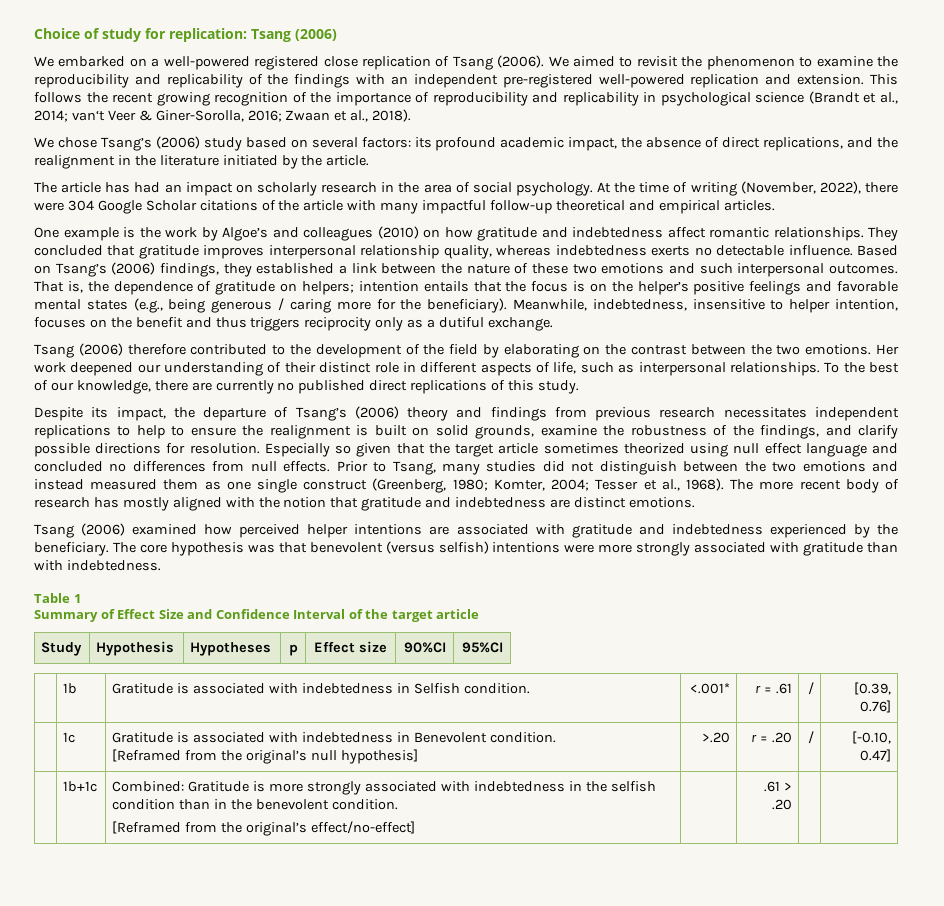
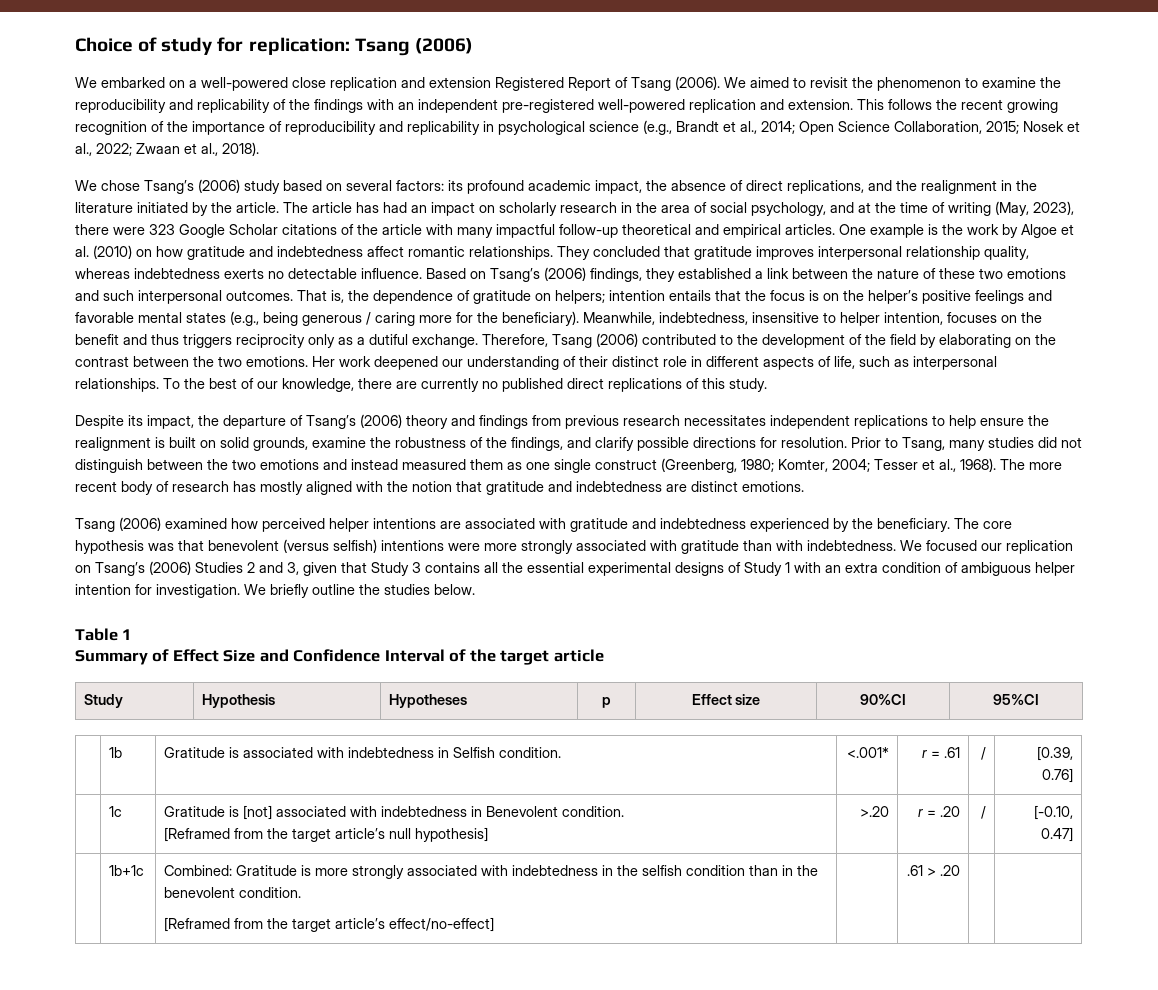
- We embarked on a well-powered registered close replication of Tsang (2006).
+ We embarked on a well-powered close replication and extension Registered Report of Tsang (2006).
- This follows the recent growing recognition of the importance of reproducibility and replicability in psychological science (Brandt et al., 2014; van‘t Veer & Giner-Sorolla, 2016; Zwaan et al., 2018).
+ This follows the recent growing recognition of the importance of reproducibility and replicability in psychological science (e.g., Brandt et al., 2014; Open Science Collaboration, 2015; Nosek et al., 2022; Zwaan et al., 2018).
- its profound academic impact, the absence of direct replications, and the realignment in the literature initiated by the article.
- The article has had an impact on scholarly research in the area of social psychology. At the time of writing (November, 2022), there were 304 Google Scholar citations of the article with many impactful follow-up theoretical and empirical articles.
- One example is the work by Algoe’s and colleagues (2010) on how gratitude and indebtedness affect romantic relationships.
+ its profound academic impact, the absence of direct replications, and the realignment in the literature initiated by the article. The article has had an impact on scholarly research in the area of social psychology, and at the time of writing (May, 2023), there were 323 Google Scholar citations of the article with many impactful follow-up theoretical and empirical articles. One example is the work by Algoe et al. (2010) on how gratitude and indebtedness affect romantic relationships.
- Meanwhile, indebtedness, insensitive to helper intention, focuses on the benefit and thus triggers reciprocity only as a dutiful exchange.
- Tsang (2006) therefore contributed to the development of the field by elaborating on the contrast between the two emotions.
+ Meanwhile, indebtedness, insensitive to helper intention, focuses on the benefit and thus triggers reciprocity only as a dutiful exchange. Therefore, Tsang (2006) contributed to the development of the field by elaborating on the contrast between the two emotions.
- Despite its impact, the departure of Tsang’s (2006) theory and findings from previous research necessitates independent replications to help to ensure the realignment is built on solid grounds, examine the robustness of the findings, and clarify possible directions for resolution.
+ Despite its impact, the departure of Tsang’s (2006) theory and findings from previous research necessitates independent replications to help ensure the realignment is built on solid grounds, examine the robustness of the findings, and clarify possible directions for resolution.
- Especially so given that the target article sometimes theorized using null effect language and concluded no differences from null effects.
+ We focused our replication on Tsang’s (2006) Studies 2 and 3, given that Study 3 contains all the essential experimental designs of Study 1 with an extra condition of ambiguous helper intention for investigation. We briefly outline the studies below.
- | 1c | Gratitude is associated with indebtedness in Benevolent condition.
- [Reframed from the original’s null hypothesis] | >.20 | r = .20 | / | [-0.10, 0.47]
+ | 1c | Gratitude is [not] associated with indebtedness in Benevolent condition.
+ [Reframed from the target article’s null hypothesis] | >.20 | r = .20 | / | [-0.10, 0.47]
  | 1b+1c | Combined: Gratitude is more strongly associated with indebtedness in the selfish condition than in the benevolent condition.
- [Reframed from the original’s effect/no-effect] | | .61 > .20 | |
+ [Reframed from the target article’s effect/no-effect] | | .61 > .20 | |

